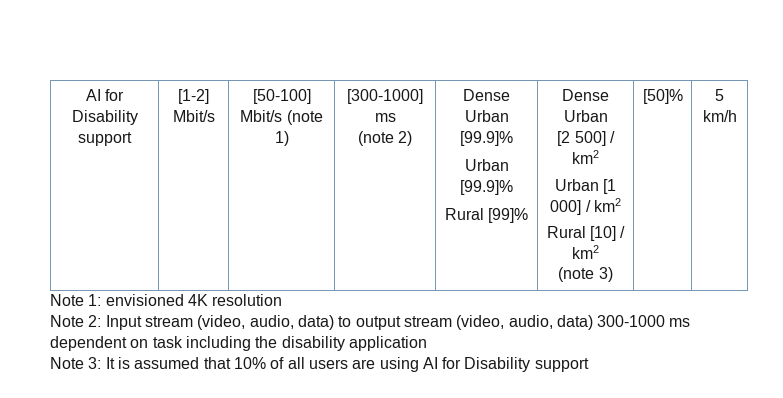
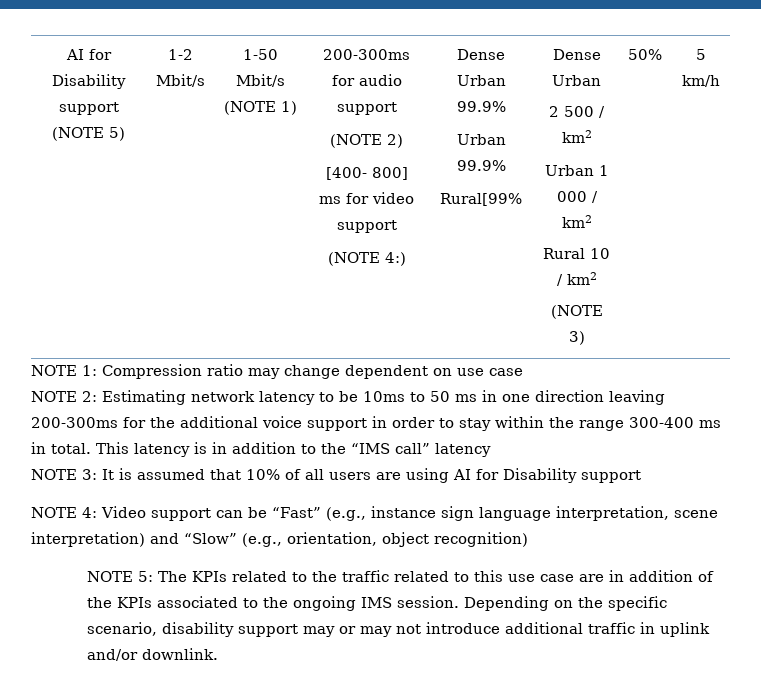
- AI for Disability support | [1-2] Mbit/s | [50-100] Mbit/s (note 1) | [300-1000] ms
- (note 2) | Dense Urban [99.9]%
- Urban [99.9]%
- Rural [99]%
+ AI for Disability support (NOTE 5) | 1-2 Mbit/s | 1-50 Mbit/s (NOTE 1) | 200-300ms for audio support
+ (NOTE 2)
+ [400- 800] ms for video support
+ (NOTE 4:) | Dense Urban 99.9%
+ Urban 99.9%
+ Rural[99%
- [2 500] / km2
+ 2 500 / km2
- Urban [1 000] / km2
+ Urban 1 000 / km2
- Rural [10] / km2
- (note 3)
+ Rural 10 / km2
+ (NOTE 3)
- [50]%
+ 50%
- Note 1: envisioned 4K resolution
- Note 2: Input stream (video, audio, data) to output stream (video, audio, data) 300-1000 ms dependent on task including the disability application
- Note 3: It is assumed that 10% of all users are using AI for Disability support
+ NOTE 1: Compression ratio may change dependent on use case
+ NOTE 2: Estimating network latency to be 10ms to 50 ms in one direction leaving 200-300ms for the additional voice support in order to stay within the range 300-400 ms in total. This latency is in addition to the “IMS call” latency
+ NOTE 3: It is assumed that 10% of all users are using AI for Disability support
+ NOTE 4: Video support can be “Fast” (e.g., instance sign language interpretation, scene interpretation) and “Slow” (e.g., orientation, object recognition)
+ NOTE 5: The KPIs related to the traffic related to this use case are in addition of the KPIs associated to the ongoing IMS session. Depending on the specific scenario, disability support may or may not introduce additional traffic in uplink and/or downlink.

